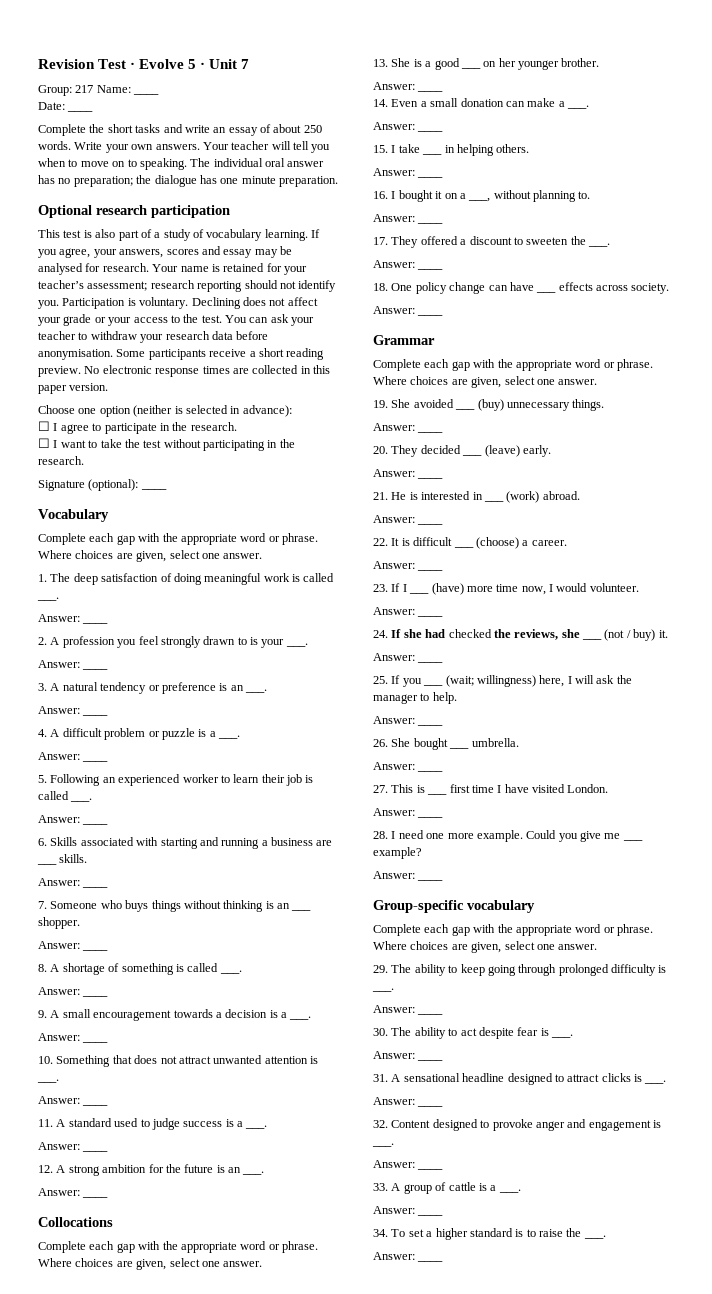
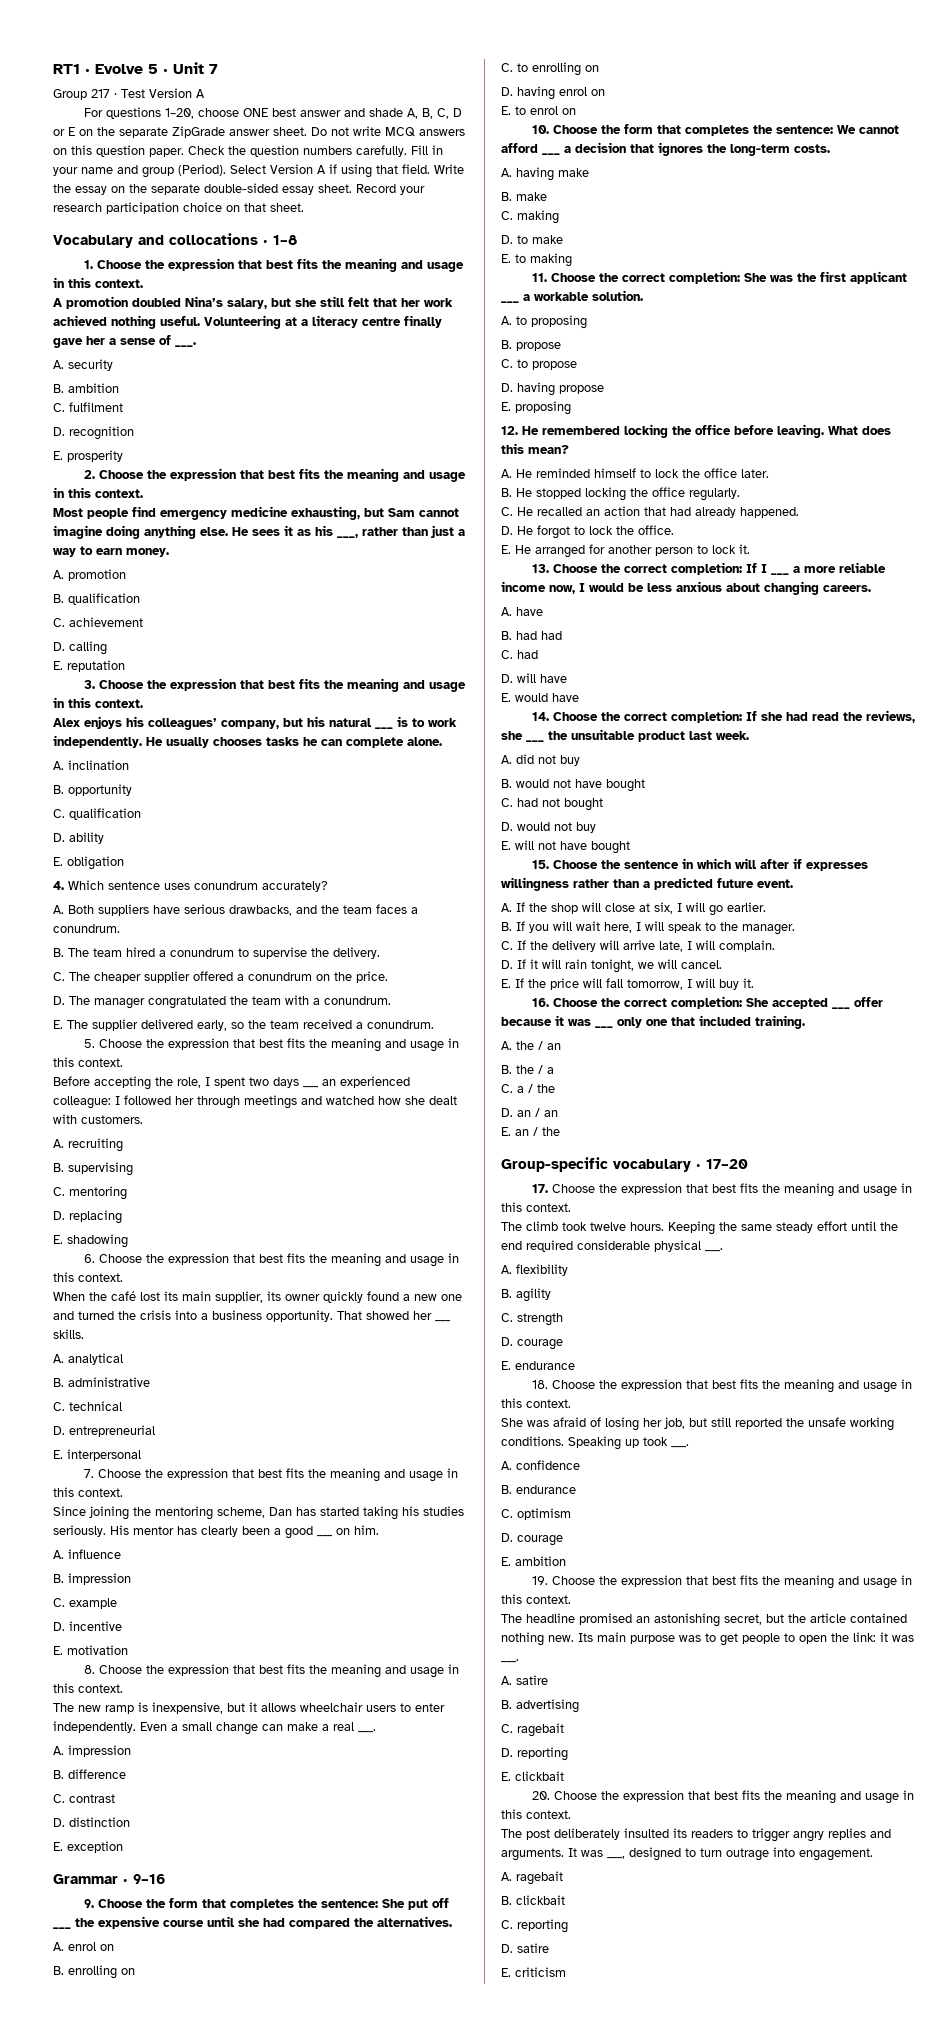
- Revision Test · Evolve 5 · Unit 7
+ RT1 · Evolve 5 · Unit 7
- Group: 217 Name: ____
- Date: ____
- Complete the short tasks and write an essay of about 250 words. Write your own answers. Your teacher will tell you when to move on to speaking. The individual oral answer has no preparation; the dialogue has one minute preparation.
- Optional research participation
- This test is also part of a study of vocabulary learning. If you agree, your answers, scores and essay may be analysed for research. Your name is retained for your teacher’s assessment; research reporting should not identify you. Participation is voluntary. Declining does not affect your grade or your access to the test. You can ask your teacher to withdraw your research data before anonymisation. Some participants receive a short reading preview. No electronic response times are collected in this paper version.
- Choose one option (neither is selected in advance):
- ☐ I agree to participate in the research.
- ☐ I want to take the test without participating in the research.
- Signature (optional): ____
- Vocabulary
- Complete each gap with the appropriate word or phrase. Where choices are given, select one answer.
- 1. The deep satisfaction of doing meaningful work is called ___.
- Answer: ____
- 2. A profession you feel strongly drawn to is your ___.
- Answer: ____
- 3. A natural tendency or preference is an ___.
- Answer: ____
- 4. A difficult problem or puzzle is a ___.
- Answer: ____
- 5. Following an experienced worker to learn their job is called ___.
- Answer: ____
- 6. Skills associated with starting and running a business are ___ skills.
- Answer: ____
- 7. Someone who buys things without thinking is an ___ shopper.
- Answer: ____
- 8. A shortage of something is called ___.
- Answer: ____
- 9. A small encouragement towards a decision is a ___.
- Answer: ____
- 10. Something that does not attract unwanted attention is ___.
- Answer: ____
- 11. A standard used to judge success is a ___.
- Answer: ____
- 12. A strong ambition for the future is an ___.
- Answer: ____
- Collocations
- Complete each gap with the appropriate word or phrase. Where choices are given, select one answer.
- 13. She is a good ___ on her younger brother.
- Answer: ____
- 14. Even a small donation can make a ___.
- Answer: ____
- 15. I take ___ in helping others.
- Answer: ____
- 16. I bought it on a ___, without planning to.
- Answer: ____
- 17. They offered a discount to sweeten the ___.
- Answer: ____
- 18. One policy change can have ___ effects across society.
- Answer: ____
- Grammar
- Complete each gap with the appropriate word or phrase. Where choices are given, select one answer.
- 19. She avoided ___ (buy) unnecessary things.
- Answer: ____
- 20. They decided ___ (leave) early.
- Answer: ____
- 21. He is interested in ___ (work) abroad.
- Answer: ____
- 22. It is difficult ___ (choose) a career.
- Answer: ____
- 23. If I ___ (have) more time now, I would volunteer.
- Answer: ____
- 24. If she had checked the reviews, she ___ (not / buy) it.
- Answer: ____
- 25. If you ___ (wait; willingness) here, I will ask the manager to help.
- Answer: ____
- 26. She bought ___ umbrella.
- Answer: ____
- 27. This is ___ first time I have visited London.
- Answer: ____
- 28. I need one more example. Could you give me ___ example?
- Answer: ____
- Group-specific vocabulary
- Complete each gap with the appropriate word or phrase. Where choices are given, select one answer.
- 29. The ability to keep going through prolonged difficulty is ___.
- Answer: ____
- 30. The ability to act despite fear is ___.
- Answer: ____
- 31. A sensational headline designed to attract clicks is ___.
- Answer: ____
- 32. Content designed to provoke anger and engagement is ___.
- Answer: ____
- 33. A group of cattle is a ___.
- Answer: ____
- 34. To set a higher standard is to raise the ___.
- Answer: ____
+ Group 217 · Test Version A
+ For questions 1–20, choose ONE best answer and shade A, B, C, D or E on the separate ZipGrade answer sheet. Do not write MCQ answers on this question paper. Check the question numbers carefully. Fill in your name and group (Period). Select Version A if using that field. Write the essay on the separate double-sided essay sheet. Record your research participation choice on that sheet.
+ Vocabulary and collocations · 1–8
+ 1. Choose the expression that best fits the meaning and usage in this context.
+ A promotion doubled Nina’s salary, but she still felt that her work achieved nothing useful. Volunteering at a literacy centre finally gave her a sense of ___.
+ A. security
+ B. ambition
+ C. fulfilment
+ D. recognition
+ E. prosperity
+ 2. Choose the expression that best fits the meaning and usage in this context.
+ Most people find emergency medicine exhausting, but Sam cannot imagine doing anything else. He sees it as his ___, rather than just a way to earn money.
+ A. promotion
+ B. qualification
+ C. achievement
+ D. calling
+ E. reputation
+ 3. Choose the expression that best fits the meaning and usage in this context.
+ Alex enjoys his colleagues’ company, but his natural ___ is to work independently. He usually chooses tasks he can complete alone.
+ A. inclination
+ B. opportunity
+ C. qualification
+ D. ability
+ E. obligation
+ 4. Which sentence uses conundrum accurately?
+ A. Both suppliers have serious drawbacks, and the team faces a conundrum.
+ B. The team hired a conundrum to supervise the delivery.
+ C. The cheaper supplier offered a conundrum on the price.
+ D. The manager congratulated the team with a conundrum.
+ E. The supplier delivered early, so the team received a conundrum.
+ 5. Choose the expression that best fits the meaning and usage in this context.
+ Before accepting the role, I spent two days ___ an experienced colleague: I followed her through meetings and watched how she dealt with customers.
+ A. recruiting
+ B. supervising
+ C. mentoring
+ D. replacing
+ E. shadowing
+ 6. Choose the expression that best fits the meaning and usage in this context.
+ When the café lost its main supplier, its owner quickly found a new one and turned the crisis into a business opportunity. That showed her ___ skills.
+ A. analytical
+ B. administrative
+ C. technical
+ D. entrepreneurial
+ E. interpersonal
+ 7. Choose the expression that best fits the meaning and usage in this context.
+ Since joining the mentoring scheme, Dan has started taking his studies seriously. His mentor has clearly been a good ___ on him.
+ A. influence
+ B. impression
+ C. example
+ D. incentive
+ E. motivation
+ 8. Choose the expression that best fits the meaning and usage in this context.
+ The new ramp is inexpensive, but it allows wheelchair users to enter independently. Even a small change can make a real ___.
+ A. impression
+ B. difference
+ C. contrast
+ D. distinction
+ E. exception
+ Grammar · 9–16
+ 9. Choose the form that completes the sentence: She put off ___ the expensive course until she had compared the alternatives.
+ A. enrol on
+ B. enrolling on
+ C. to enrolling on
+ D. having enrol on
+ E. to enrol on
+ 10. Choose the form that completes the sentence: We cannot afford ___ a decision that ignores the long-term costs.
+ A. having make
+ B. make
+ C. making
+ D. to make
+ E. to making
+ 11. Choose the correct completion: She was the first applicant ___ a workable solution.
+ A. to proposing
+ B. propose
+ C. to propose
+ D. having propose
+ E. proposing
+ 12. He remembered locking the office before leaving. What does this mean?
+ A. He reminded himself to lock the office later.
+ B. He stopped locking the office regularly.
+ C. He recalled an action that had already happened.
+ D. He forgot to lock the office.
+ E. He arranged for another person to lock it.
+ 13. Choose the correct completion: If I ___ a more reliable income now, I would be less anxious about changing careers.
+ A. have
+ B. had had
+ C. had
+ D. will have
+ E. would have
+ 14. Choose the correct completion: If she had read the reviews, she ___ the unsuitable product last week.
+ A. did not buy
+ B. would not have bought
+ C. had not bought
+ D. would not buy
+ E. will not have bought
+ 15. Choose the sentence in which will after if expresses willingness rather than a predicted future event.
+ A. If the shop will close at six, I will go earlier.
+ B. If you will wait here, I will speak to the manager.
+ C. If the delivery will arrive late, I will complain.
+ D. If it will rain tonight, we will cancel.
+ E. If the price will fall tomorrow, I will buy it.
+ 16. Choose the correct completion: She accepted ___ offer because it was ___ only one that included training.
+ A. the / an
+ B. the / a
+ C. a / the
+ D. an / an
+ E. an / the
+ Group-specific vocabulary · 17–20
+ 17. Choose the expression that best fits the meaning and usage in this context.
+ The climb took twelve hours. Keeping the same steady effort until the end required considerable physical ___.
+ A. flexibility
+ B. agility
+ C. strength
+ D. courage
+ E. endurance
+ 18. Choose the expression that best fits the meaning and usage in this context.
+ She was afraid of losing her job, but still reported the unsafe working conditions. Speaking up took ___.
+ A. confidence
+ B. endurance
+ C. optimism
+ D. courage
+ E. ambition
+ 19. Choose the expression that best fits the meaning and usage in this context.
+ The headline promised an astonishing secret, but the article contained nothing new. Its main purpose was to get people to open the link: it was ___.
+ A. satire
+ B. advertising
+ C. ragebait
+ D. reporting
+ E. clickbait
+ 20. Choose the expression that best fits the meaning and usage in this context.
+ The post deliberately insulted its readers to trigger angry replies and arguments. It was ___, designed to turn outrage into engagement.
+ A. ragebait
+ B. clickbait
+ C. reporting
+ D. satire
+ E. criticism

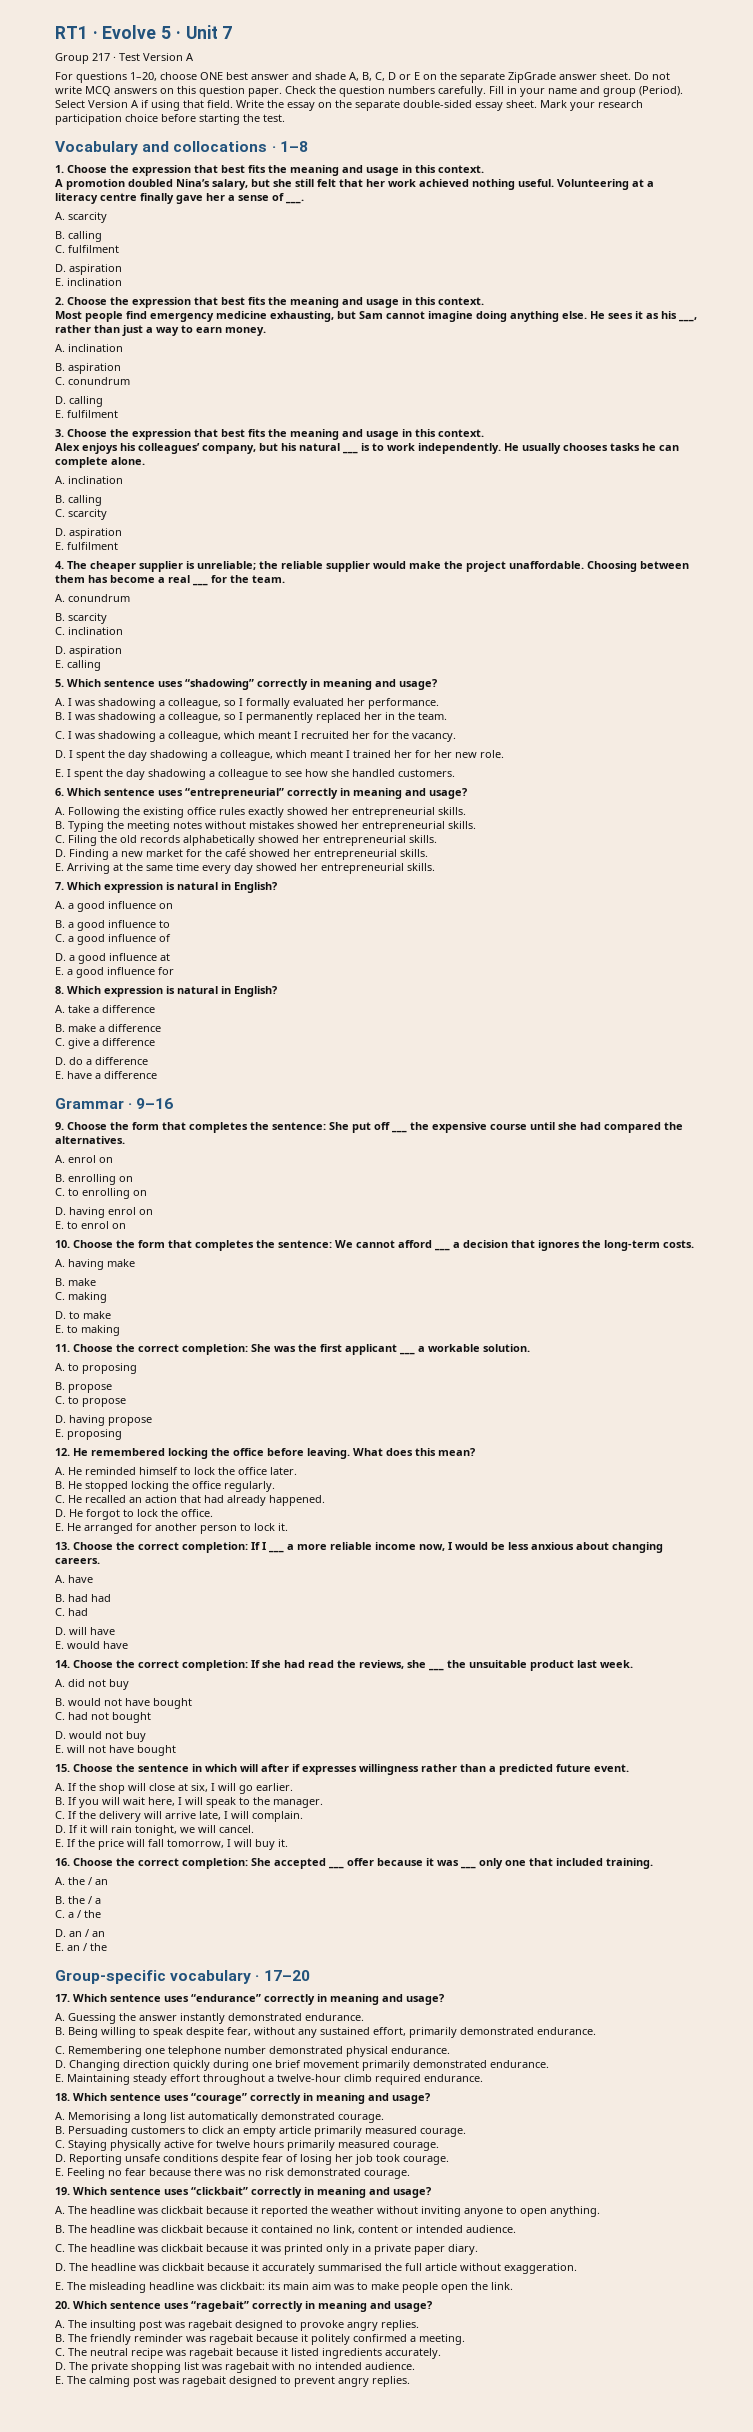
- Record your research participation choice on that sheet.
+ Mark your research participation choice before starting the test.
- A. security
- B. ambition
+ A. scarcity
+ B. calling
  C. fulfilment
- D. recognition
- E. prosperity
+ D. aspiration
+ E. inclination
  He sees it as his ___, rather than just a way to earn money.
- A. promotion
- B. qualification
- C. achievement
+ A. inclination
+ B. aspiration
+ C. conundrum
  D. calling
- E. reputation
+ E. fulfilment
  He usually chooses tasks he can complete alone.
  A. inclination
- B. opportunity
- C. qualification
- D. ability
- E. obligation
+ B. calling
+ C. scarcity
+ D. aspiration
+ E. fulfilment
- 4. Which sentence uses conundrum accurately?
- A. Both suppliers have serious drawbacks, and the team faces a conundrum.
- B. The team hired a conundrum to supervise the delivery.
- C. The cheaper supplier offered a conundrum on the price.
- D. The manager congratulated the team with a conundrum.
- E. The supplier delivered early, so the team received a conundrum.
- 5. Choose the expression that best fits the meaning and usage in this context.
- Before accepting the role, I spent two days ___ an experienced colleague: I followed her through meetings and watched how she dealt with customers.
- A. recruiting
- B. supervising
- C. mentoring
- D. replacing
- E. shadowing
- 6. Choose the expression that best fits the meaning and usage in this context.
- When the café lost its main supplier, its owner quickly found a new one and turned the crisis into a business opportunity. That showed her ___ skills.
- A. analytical
- B. administrative
- C. technical
- D. entrepreneurial
- E. interpersonal
- 7. Choose the expression that best fits the meaning and usage in this context.
- Since joining the mentoring scheme, Dan has started taking his studies seriously. His mentor has clearly been a good ___ on him.
- A. influence
- B. impression
- C. example
- D. incentive
- E. motivation
- 8. Choose the expression that best fits the meaning and usage in this context.
- The new ramp is inexpensive, but it allows wheelchair users to enter independently. Even a small change can make a real ___.
- A. impression
- B. difference
- C. contrast
- D. distinction
- E. exception
+ 4. The cheaper supplier is unreliable; the reliable supplier would make the project unaffordable. Choosing between them has become a real ___ for the team.
+ A. conundrum
+ B. scarcity
+ C. inclination
+ D. aspiration
+ E. calling
+ 5. Which sentence uses “shadowing” correctly in meaning and usage?
+ A. I was shadowing a colleague, so I formally evaluated her performance.
+ B. I was shadowing a colleague, so I permanently replaced her in the team.
+ C. I was shadowing a colleague, which meant I recruited her for the vacancy.
+ D. I spent the day shadowing a colleague, which meant I trained her for her new role.
+ E. I spent the day shadowing a colleague to see how she handled customers.
+ 6. Which sentence uses “entrepreneurial” correctly in meaning and usage?
+ A. Following the existing office rules exactly showed her entrepreneurial skills.
+ B. Typing the meeting notes without mistakes showed her entrepreneurial skills.
+ C. Filing the old records alphabetically showed her entrepreneurial skills.
+ D. Finding a new market for the café showed her entrepreneurial skills.
+ E. Arriving at the same time every day showed her entrepreneurial skills.
+ 7. Which expression is natural in English?
+ A. a good influence on
+ B. a good influence to
+ C. a good influence of
+ D. a good influence at
+ E. a good influence for
+ 8. Which expression is natural in English?
+ A. take a difference
+ B. make a difference
+ C. give a difference
+ D. do a difference
+ E. have a difference
- 17. Choose the expression that best fits the meaning and usage in this context.
- The climb took twelve hours. Keeping the same steady effort until the end required considerable physical ___.
- A. flexibility
- B. agility
- C. strength
- D. courage
- E. endurance
- 18. Choose the expression that best fits the meaning and usage in this context.
- She was afraid of losing her job, but still reported the unsafe working conditions. Speaking up took ___.
- A. confidence
- B. endurance
- C. optimism
- D. courage
- E. ambition
- 19. Choose the expression that best fits the meaning and usage in this context.
- The headline promised an astonishing secret, but the article contained nothing new. Its main purpose was to get people to open the link: it was ___.
- A. satire
- B. advertising
- C. ragebait
- D. reporting
- E. clickbait
- 20. Choose the expression that best fits the meaning and usage in this context.
- The post deliberately insulted its readers to trigger angry replies and arguments. It was ___, designed to turn outrage into engagement.
- A. ragebait
- B. clickbait
- C. reporting
- D. satire
- E. criticism
+ 17. Which sentence uses “endurance” correctly in meaning and usage?
+ A. Guessing the answer instantly demonstrated endurance.
+ B. Being willing to speak despite fear, without any sustained effort, primarily demonstrated endurance.
+ C. Remembering one telephone number demonstrated physical endurance.
+ D. Changing direction quickly during one brief movement primarily demonstrated endurance.
+ E. Maintaining steady effort throughout a twelve-hour climb required endurance.
+ 18. Which sentence uses “courage” correctly in meaning and usage?
+ A. Memorising a long list automatically demonstrated courage.
+ B. Persuading customers to click an empty article primarily measured courage.
+ C. Staying physically active for twelve hours primarily measured courage.
+ D. Reporting unsafe conditions despite fear of losing her job took courage.
+ E. Feeling no fear because there was no risk demonstrated courage.
+ 19. Which sentence uses “clickbait” correctly in meaning and usage?
+ A. The headline was clickbait because it reported the weather without inviting anyone to open anything.
+ B. The headline was clickbait because it contained no link, content or intended audience.
+ C. The headline was clickbait because it was printed only in a private paper diary.
+ D. The headline was clickbait because it accurately summarised the full article without exaggeration.
+ E. The misleading headline was clickbait: its main aim was to make people open the link.
+ 20. Which sentence uses “ragebait” correctly in meaning and usage?
+ A. The insulting post was ragebait designed to provoke angry replies.
+ B. The friendly reminder was ragebait because it politely confirmed a meeting.
+ C. The neutral recipe was ragebait because it listed ingredients accurately.
+ D. The private shopping list was ragebait with no intended audience.
+ E. The calming post was ragebait designed to prevent angry replies.

